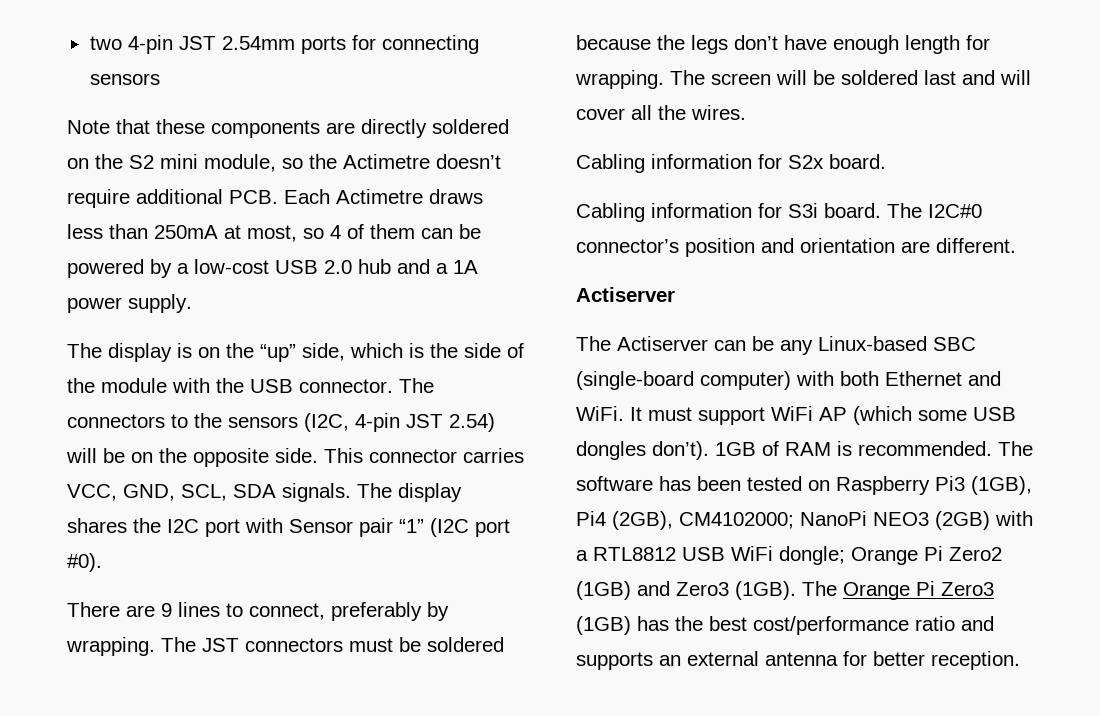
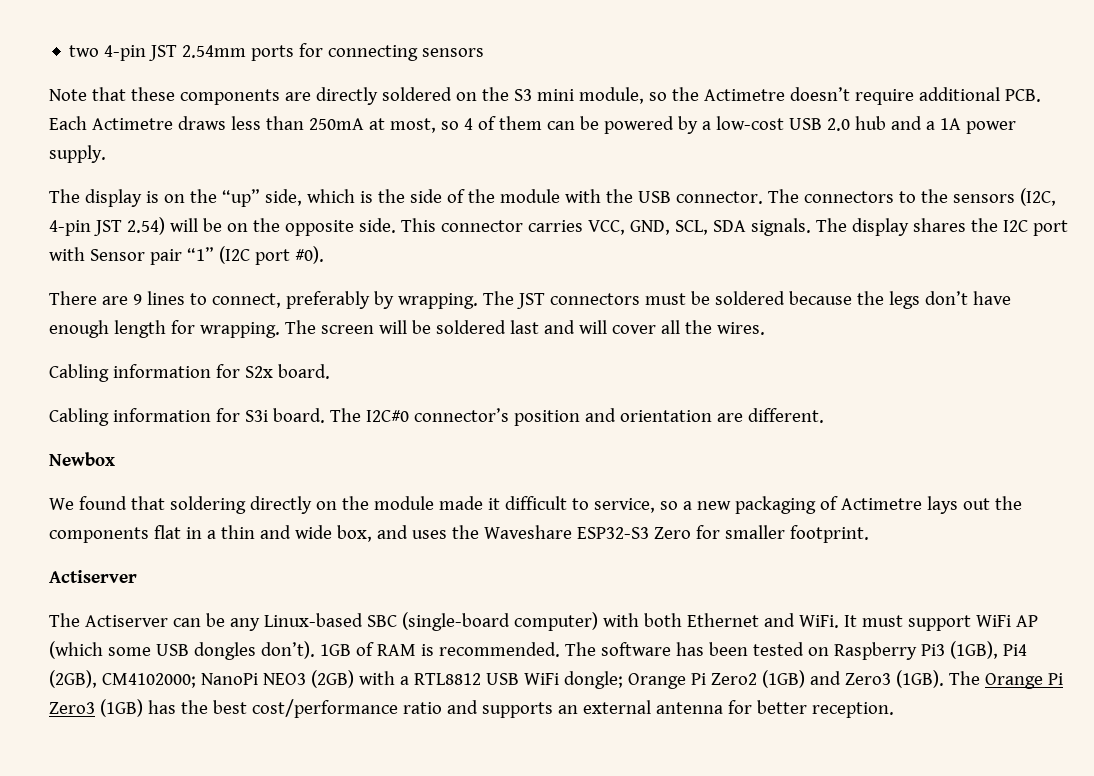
- Note that these components are directly soldered on the S2 mini module, so the Actimetre doesn’t require additional PCB. Each Actimetre draws less than 250mA at most, so 4 of them can be powered by a low-cost USB 2.0 hub and a 1A power supply.
+ Note that these components are directly soldered on the S3 mini module, so the Actimetre doesn’t require additional PCB. Each Actimetre draws less than 250mA at most, so 4 of them can be powered by a low-cost USB 2.0 hub and a 1A power supply.
+ Newbox
+ We found that soldering directly on the module made it difficult to service, so a new packaging of Actimetre lays out the components flat in a thin and wide box, and uses the Waveshare ESP32-S3 Zero for smaller footprint.

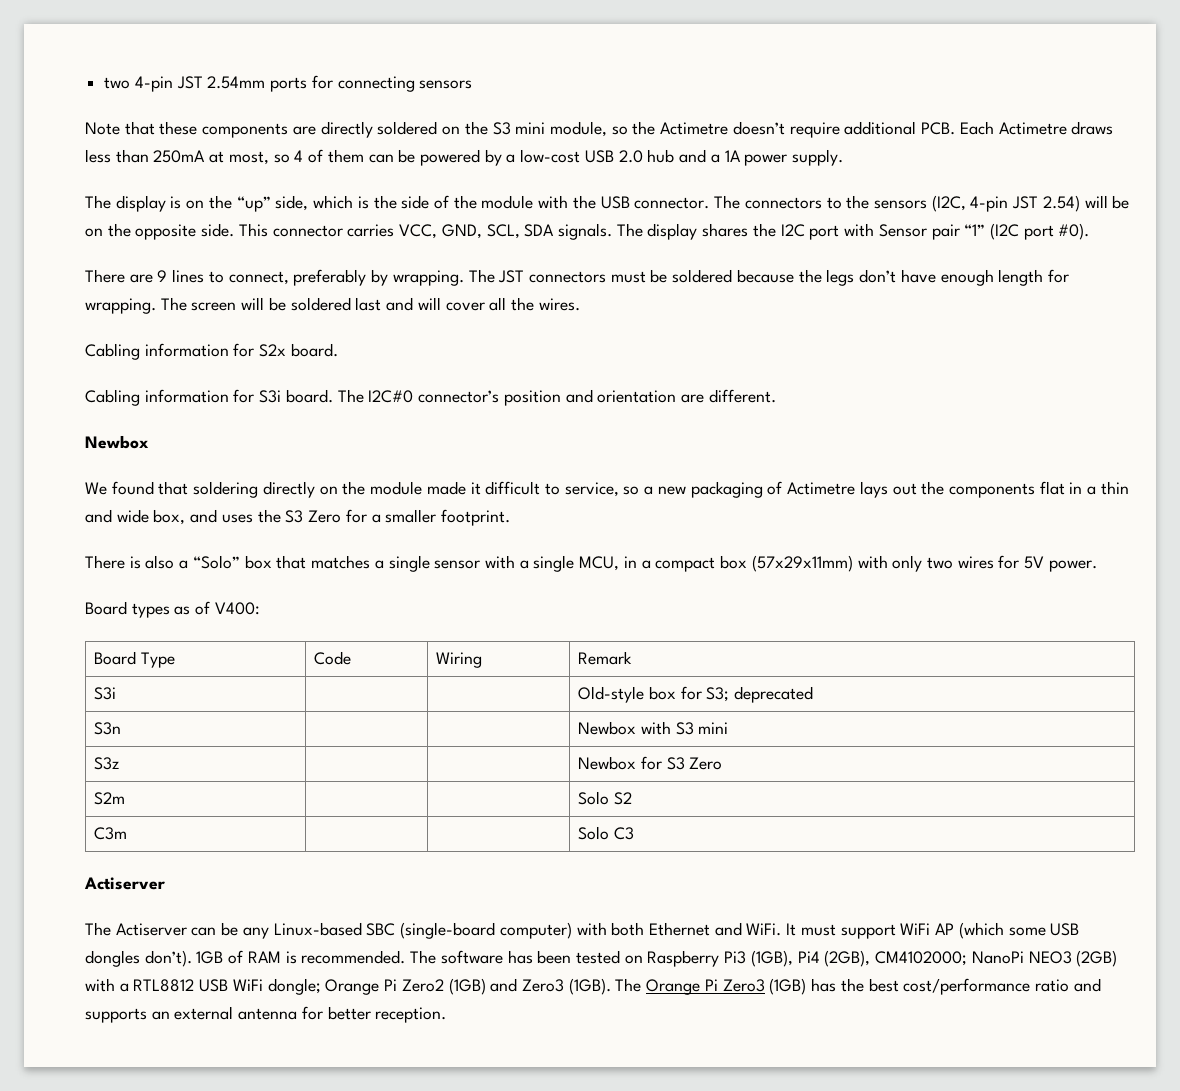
- We found that soldering directly on the module made it difficult to service, so a new packaging of Actimetre lays out the components flat in a thin and wide box, and uses the Waveshare ESP32-S3 Zero for smaller footprint.
+ We found that soldering directly on the module made it difficult to service, so a new packaging of Actimetre lays out the components flat in a thin and wide box, and uses the S3 Zero for a smaller footprint.
+ There is also a “Solo” box that matches a single sensor with a single MCU, in a compact box (57x29x11mm) with only two wires for 5V power.
+ Board types as of V400:
+ Board Type | Code | Wiring | Remark
+ S3i | | | Old-style box for S3; deprecated
+ S3n | | | Newbox with S3 mini
+ S3z | | | Newbox for S3 Zero
+ S2m | | | Solo S2
+ C3m | | | Solo C3

